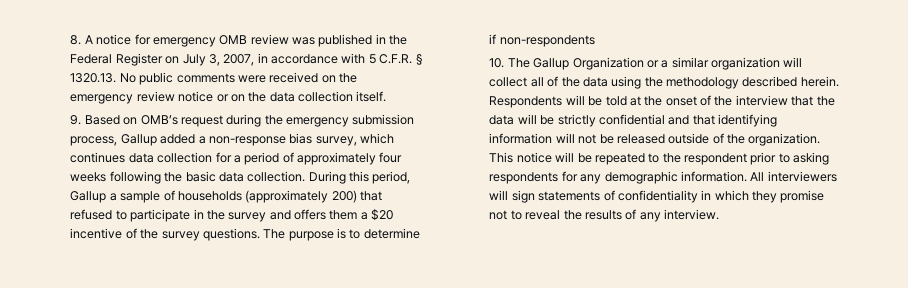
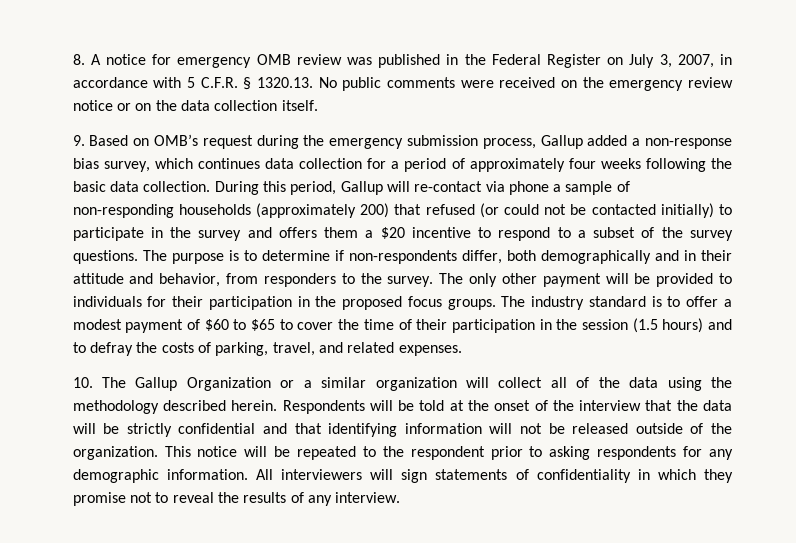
- During this period, Gallup a sample of households (approximately 200) that refused to participate in the survey and offers them a $20 incentive of the survey questions.
+ During this period, Gallup will re-contact via phone a sample of non-responding households (approximately 200) that refused (or could not be contacted initially) to participate in the survey and offers them a $20 incentive to respond to a subset of the survey questions.
- The purpose is to determine if non-respondents
+ The purpose is to determine if non-respondents differ, both demographically and in their attitude and behavior, from responders to the survey. The only other payment will be provided to individuals for their participation in the proposed focus groups. The industry standard is to offer a modest payment of $60 to $65 to cover the time of their participation in the session (1.5 hours) and to defray the costs of parking, travel, and related expenses.

